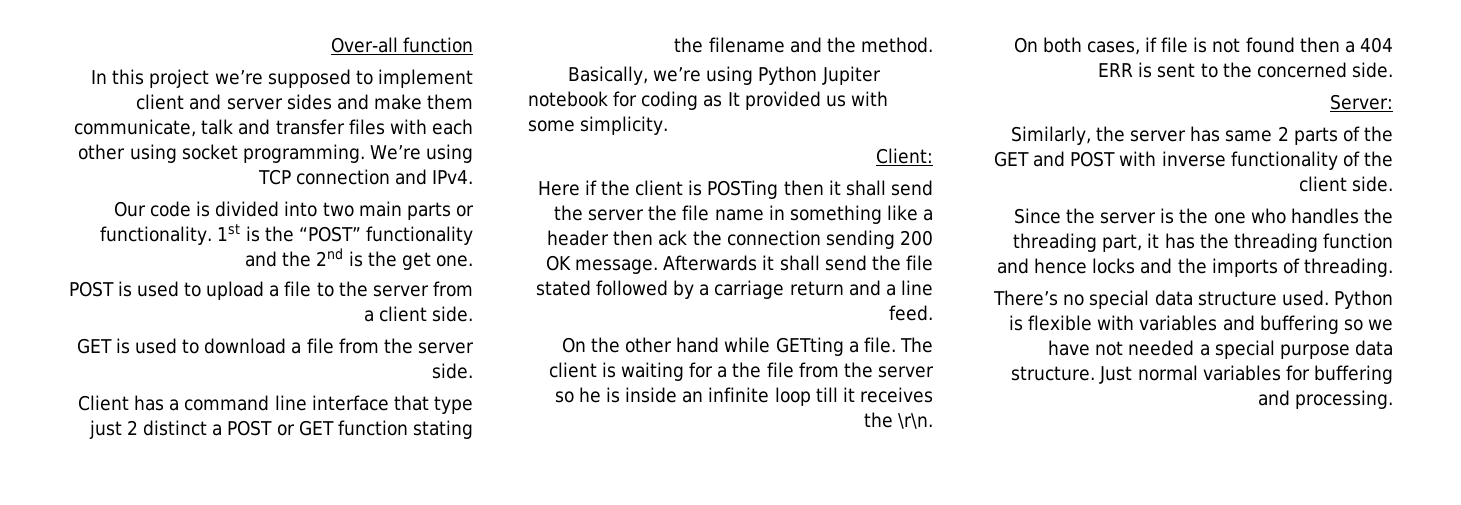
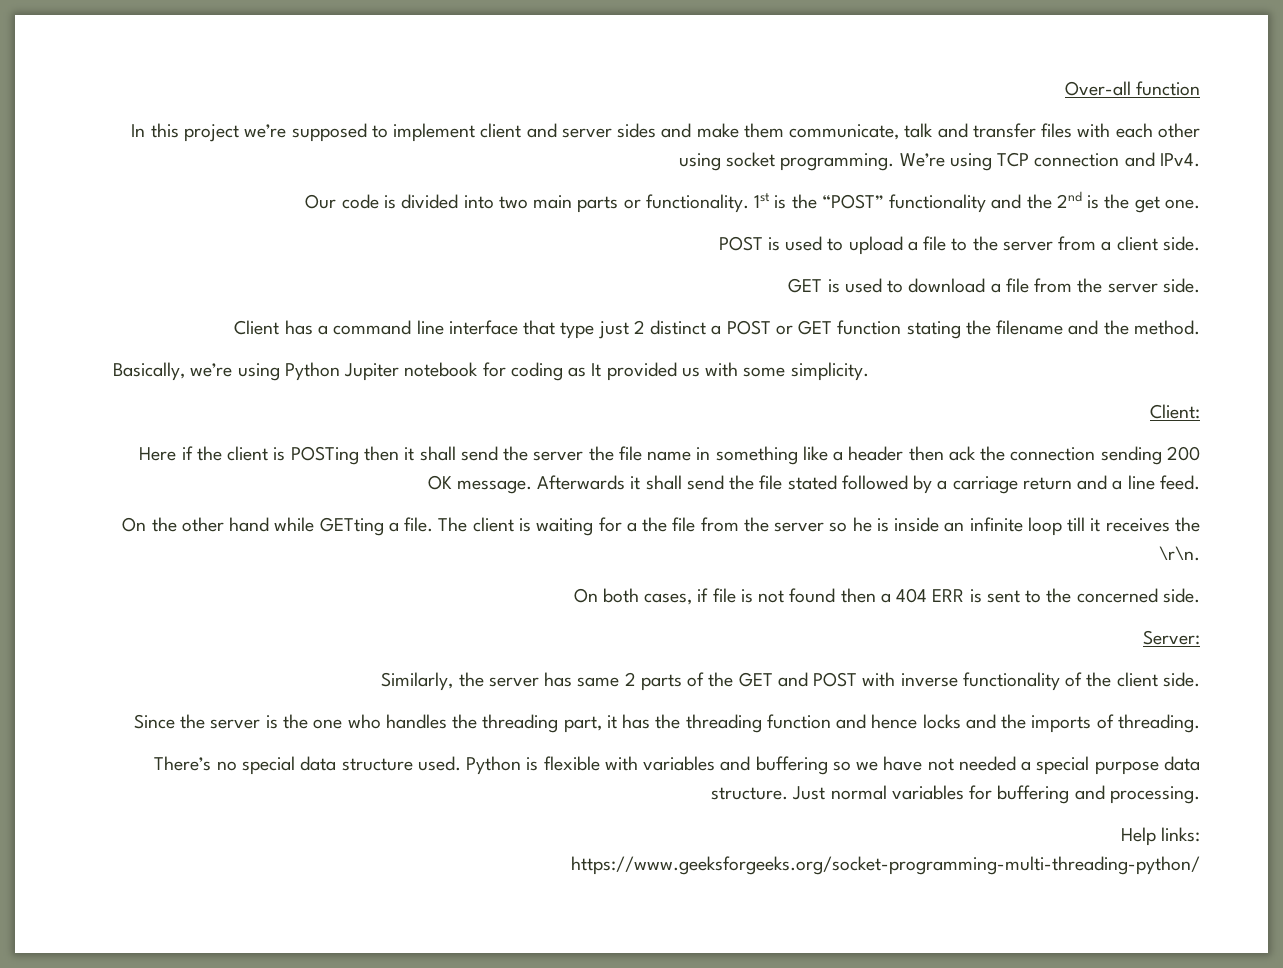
+ Help links:
+ https://www.geeksforgeeks.org/socket-programming-multi-threading-python/

